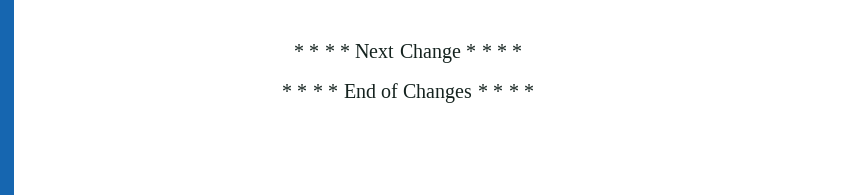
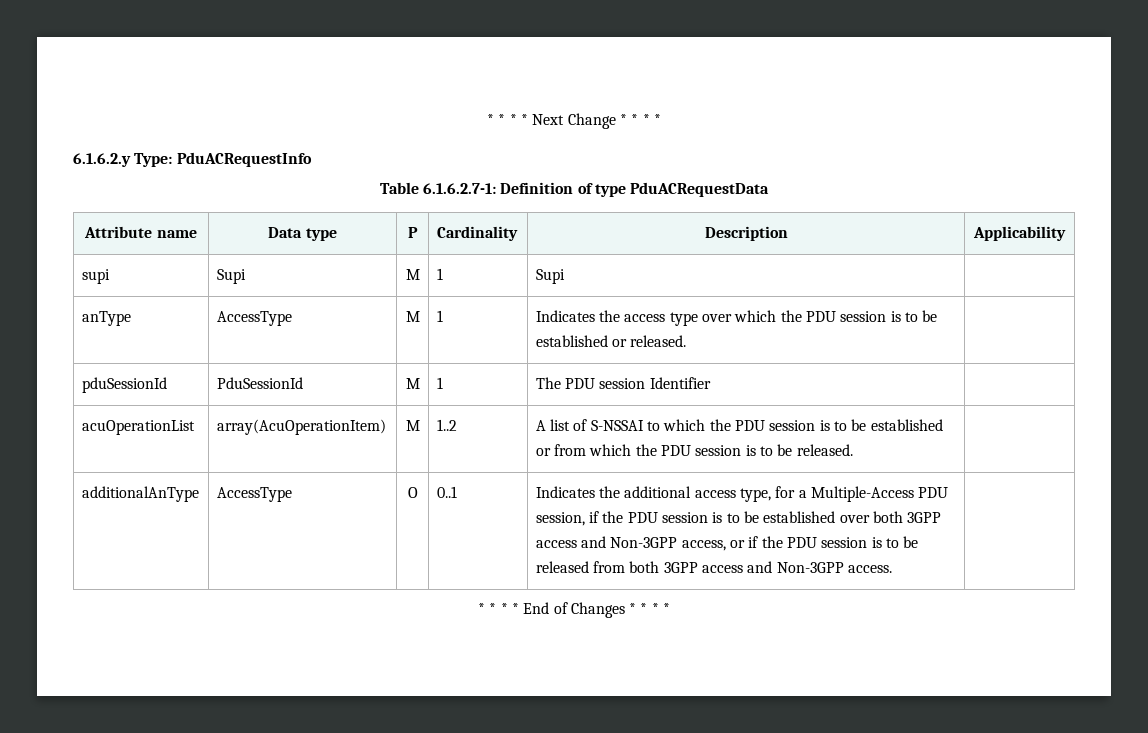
+ 6.1.6.2.y Type: PduACRequestInfo
+ Table 6.1.6.2.7-1: Definition of type PduACRequestData
+ Attribute name | Data type | P | Cardinality | Description | Applicability
+ supi | Supi | M | 1 | Supi |
+ anType | AccessType | M | 1 | Indicates the access type over which the PDU session is to be established or released. |
+ pduSessionId | PduSessionId | M | 1 | The PDU session Identifier |
+ acuOperationList | array(AcuOperationItem) | M | 1..2 | A list of S-NSSAI to which the PDU session is to be established or from which the PDU session is to be released. |
+ additionalAnType | AccessType | O | 0..1 | Indicates the additional access type, for a Multiple-Access PDU session, if the PDU session is to be established over both 3GPP access and Non-3GPP access, or if the PDU session is to be released from both 3GPP access and Non-3GPP access.

